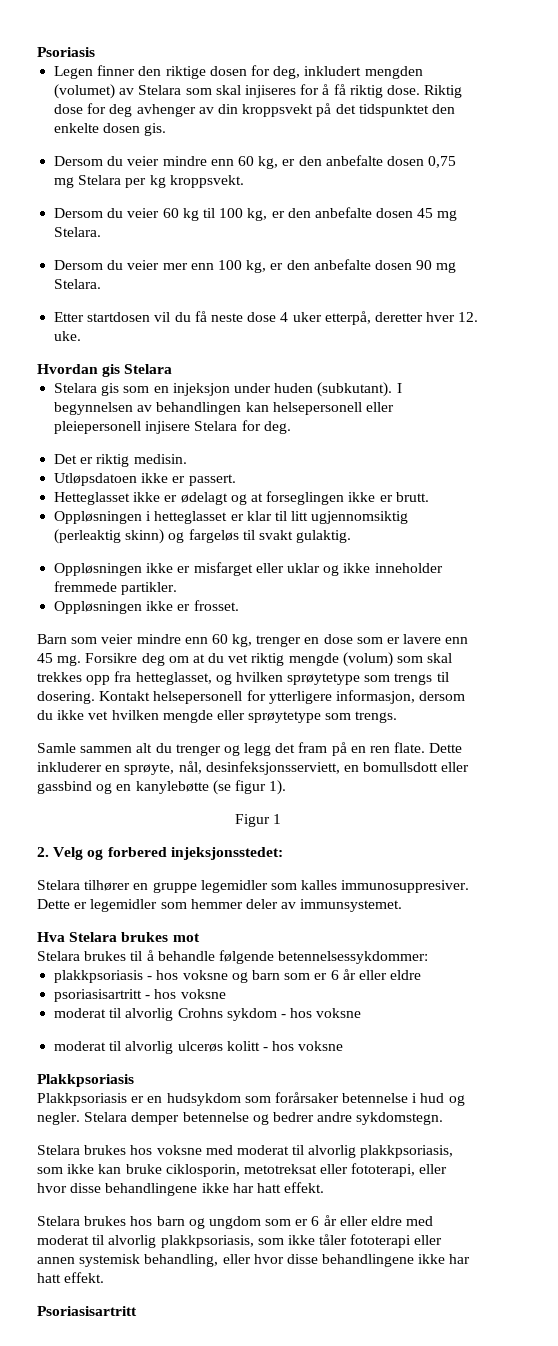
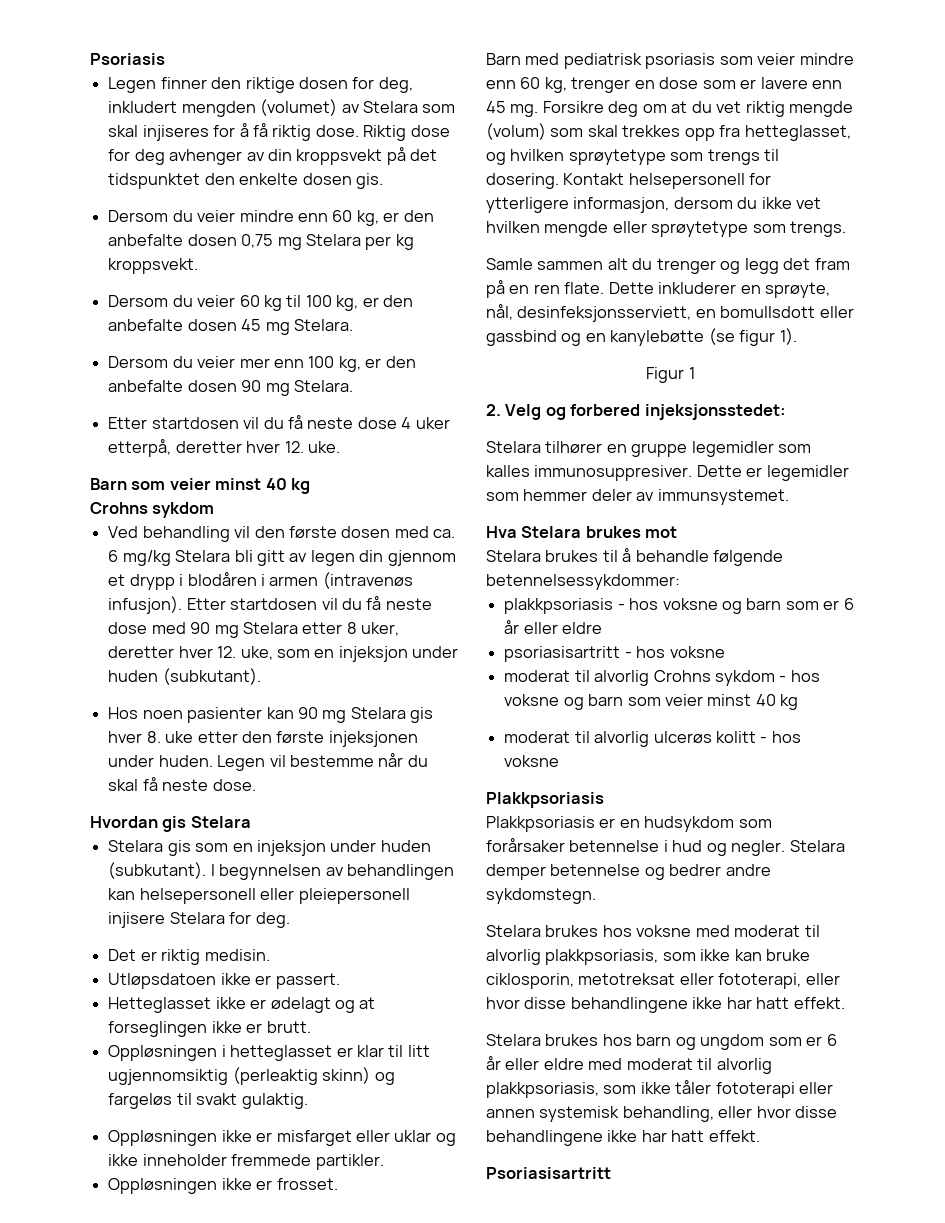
+ Barn som veier minst 40 kg
+ Crohns sykdom
+ Ved behandling vil den første dosen med ca. 6 mg/kg Stelara bli gitt av legen din gjennom et drypp i blodåren i armen (intravenøs infusjon). Etter startdosen vil du få neste dose med 90 mg Stelara etter 8 uker, deretter hver 12. uke, som en injeksjon under huden (subkutant).
+ Hos noen pasienter kan 90 mg Stelara gis hver 8. uke etter den første injeksjonen under huden. Legen vil bestemme når du skal få neste dose.
- Barn som veier mindre enn 60 kg, trenger en dose som er lavere enn 45 mg.
+ Barn med pediatrisk psoriasis som veier mindre enn 60 kg, trenger en dose som er lavere enn 45 mg.
- moderat til alvorlig Crohns sykdom - hos voksne
+ moderat til alvorlig Crohns sykdom - hos voksne og barn som veier minst 40 kg

